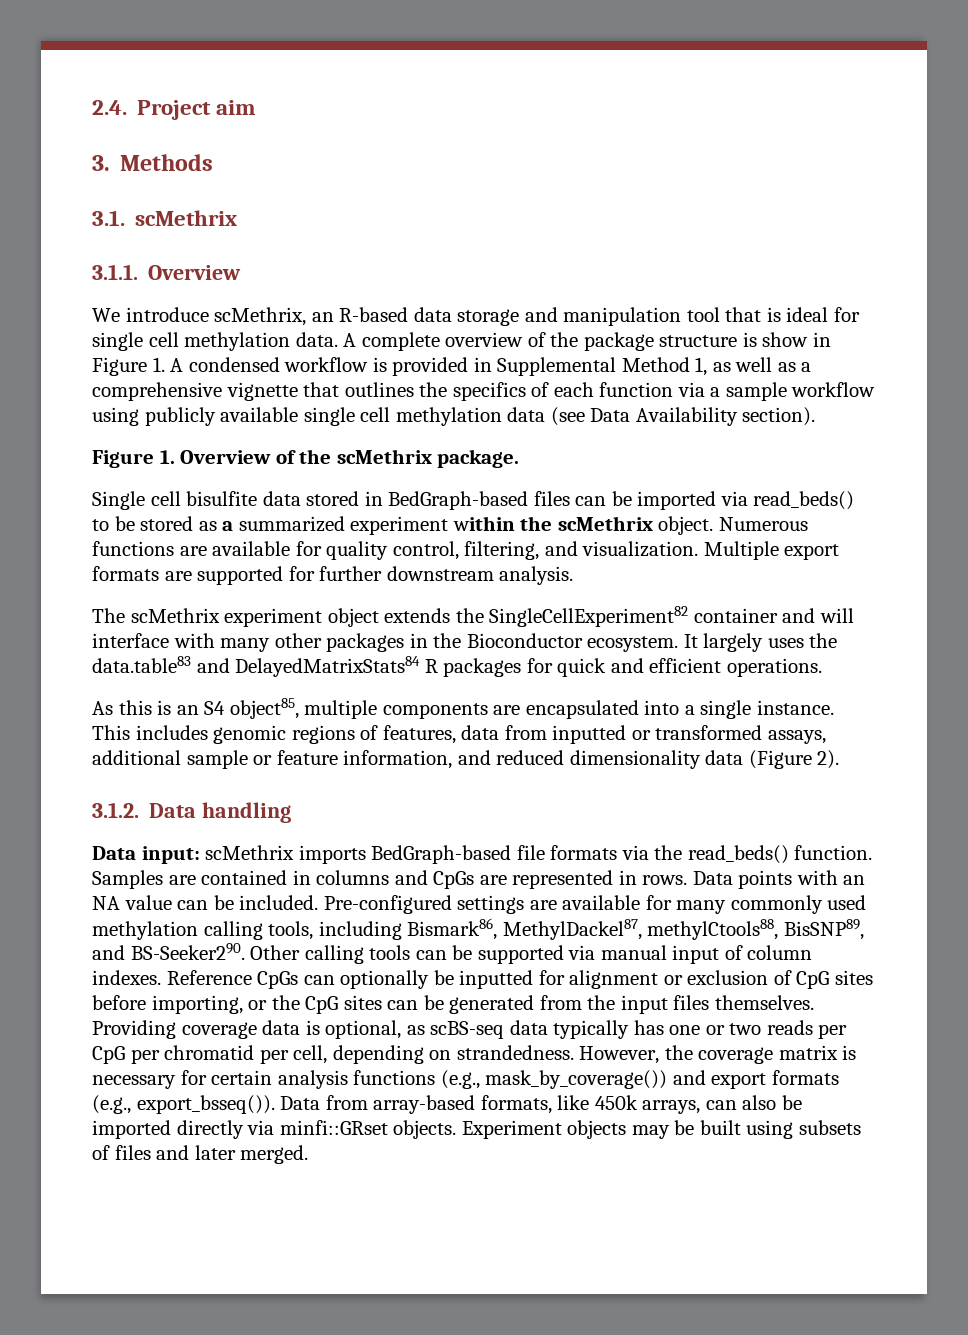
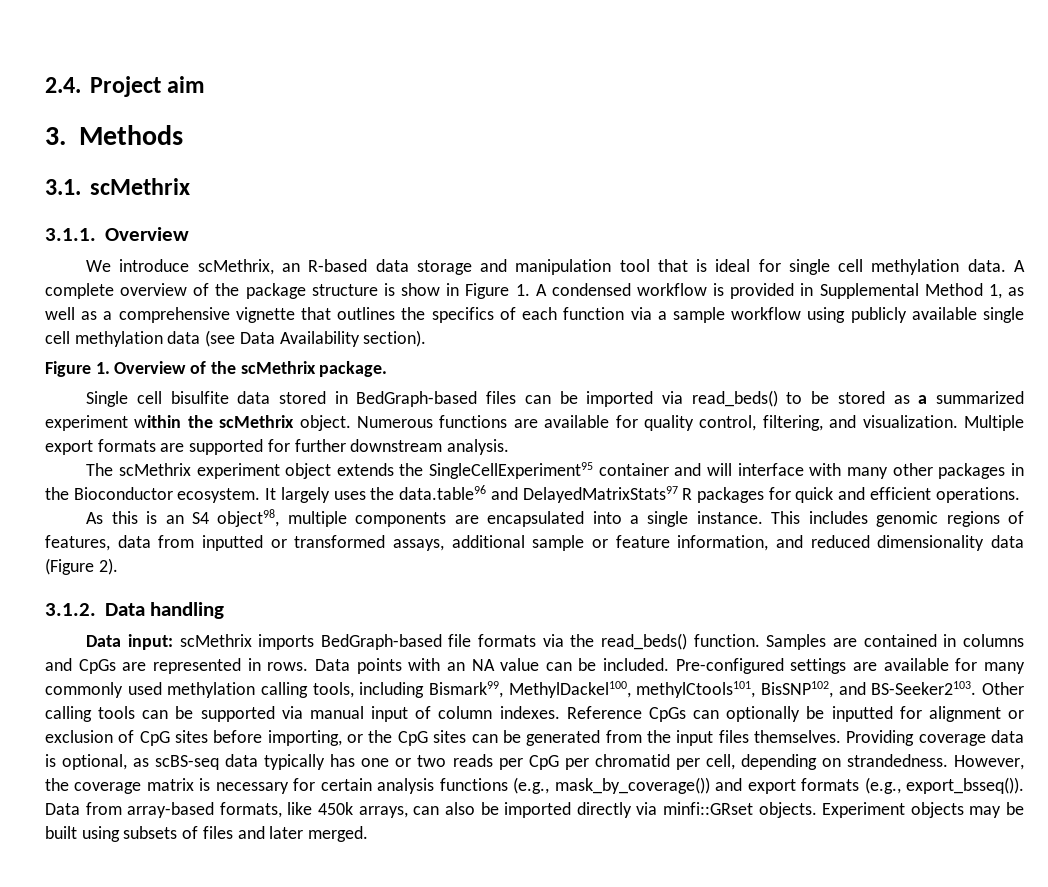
- The scMethrix experiment object extends the SingleCellExperiment82 container and will interface with many other packages in the Bioconductor ecosystem.
+ The scMethrix experiment object extends the SingleCellExperiment95 container and will interface with many other packages in the Bioconductor ecosystem.
- It largely uses the data.table83 and DelayedMatrixStats84 R packages for quick and efficient operations.
+ It largely uses the data.table96 and DelayedMatrixStats97 R packages for quick and efficient operations.
- As this is an S4 object85, multiple components are encapsulated into a single instance.
+ As this is an S4 object98, multiple components are encapsulated into a single instance.
- Pre-configured settings are available for many commonly used methylation calling tools, including Bismark86, MethylDackel87, methylCtools88, BisSNP89, and BS-Seeker290.
+ Pre-configured settings are available for many commonly used methylation calling tools, including Bismark99, MethylDackel100, methylCtools101, BisSNP102, and BS-Seeker2103.

